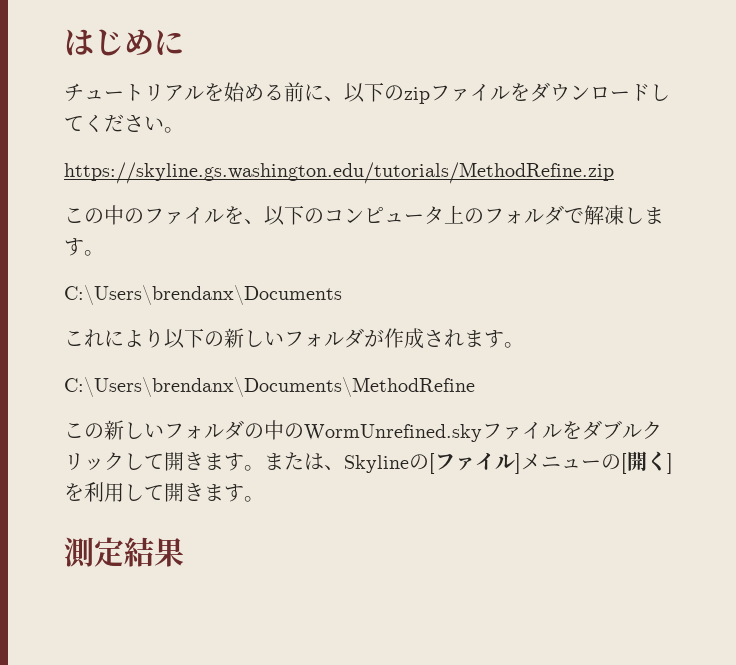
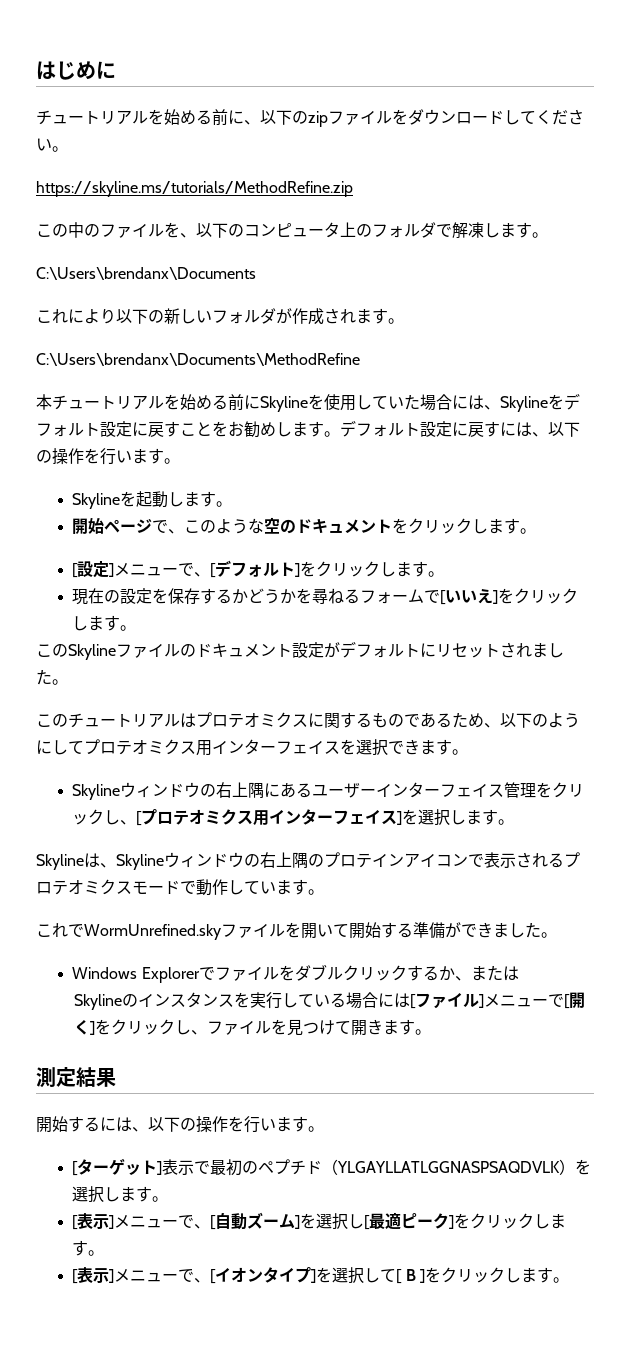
- https://skyline.gs.washington.edu/tutorials/MethodRefine.zip
+ https://skyline.ms/tutorials/MethodRefine.zip
- この新しいフォルダの中のWormUnrefined.skyファイルをダブルクリックして開きます。または、Skylineの[ファイル]メニューの[開く]を利用して開きます。
+ 本チュートリアルを始める前にSkylineを使用していた場合には、Skylineをデフォルト設定に戻すことをお勧めします。デフォルト設定に戻すには、以下の操作を行います。
+ Skylineを起動します。
+ 開始ページで、このような空のドキュメントをクリックします。
+ [設定]メニューで、[デフォルト]をクリックします。
+ 現在の設定を保存するかどうかを尋ねるフォームで[いいえ]をクリックします。
+ このSkylineファイルのドキュメント設定がデフォルトにリセットされました。
+ このチュートリアルはプロテオミクスに関するものであるため、以下のようにしてプロテオミクス用インターフェイスを選択できます。
+ Skylineウィンドウの右上隅にあるユーザーインターフェイス管理をクリックし、[プロテオミクス用インターフェイス]を選択します。
+ Skylineは、Skylineウィンドウの右上隅のプロテインアイコンで表示されるプロテオミクスモードで動作しています。
+ これでWormUnrefined.skyファイルを開いて開始する準備ができました。
+ Windows Explorerでファイルをダブルクリックするか、または
+ Skylineのインスタンスを実行している場合には[ファイル]メニューで[開く]をクリックし、ファイルを見つけて開きます。
+ 開始するには、以下の操作を行います。
+ [ターゲット]表示で最初のペプチド（YLGAYLLATLGGNASPSAQDVLK）を選択します。
+ [表示]メニューで、[自動ズーム]を選択し[最適ピーク]をクリックします。
+ [表示]メニューで、[イオンタイプ]を選択して[ B ]をクリックします。

